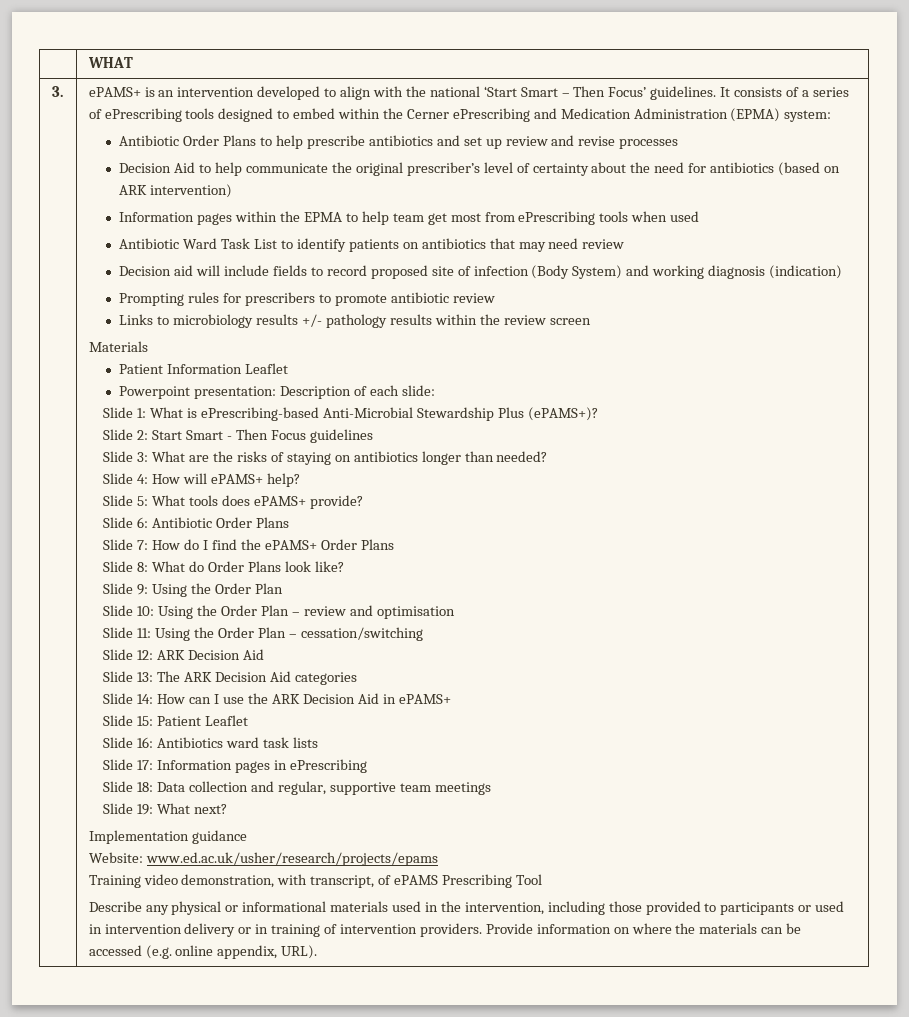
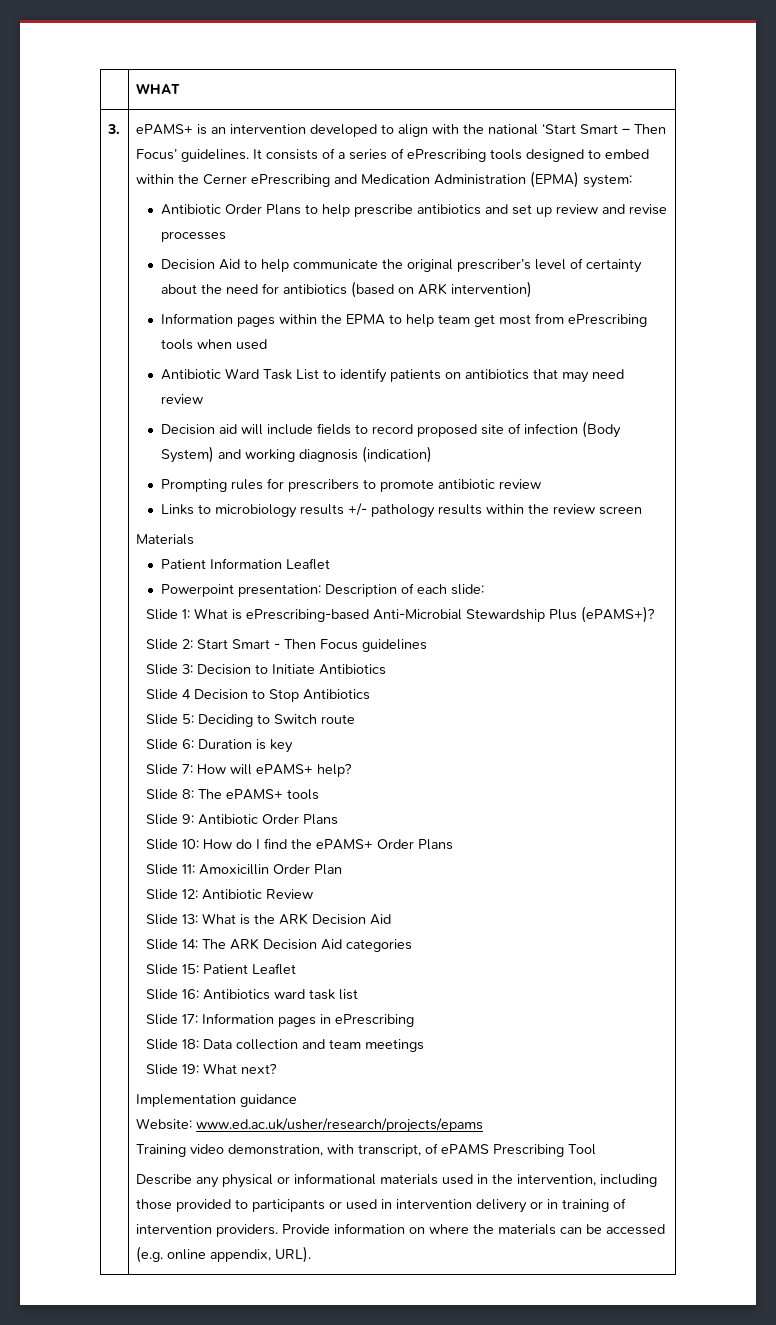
- Slide 3: What are the risks of staying on antibiotics longer than needed?
- Slide 4: How will ePAMS+ help?
+ Slide 3: Decision to Initiate Antibiotics
+ Slide 4 Decision to Stop Antibiotics
+ Slide 5: Deciding to Switch route
+ Slide 6: Duration is key
+ Slide 7: How will ePAMS+ help?
- Slide 5: What tools does ePAMS+ provide?
- Slide 6: Antibiotic Order Plans
+ Slide 8: The ePAMS+ tools
+ Slide 9: Antibiotic Order Plans
- Slide 7: How do I find the ePAMS+ Order Plans
+ Slide 10: How do I find the ePAMS+ Order Plans
- Slide 8: What do Order Plans look like?
- Slide 9: Using the Order Plan
- Slide 10: Using the Order Plan – review and optimisation
- Slide 11: Using the Order Plan – cessation/switching
- Slide 12: ARK Decision Aid
+ Slide 11: Amoxicillin Order Plan
+ Slide 12: Antibiotic Review
+ Slide 13: What is the ARK Decision Aid
- Slide 13: The ARK Decision Aid categories
+ Slide 14: The ARK Decision Aid categories
- Slide 14: How can I use the ARK Decision Aid in ePAMS+
- Slide 16: Antibiotics ward task lists
+ Slide 16: Antibiotics ward task list
- Slide 18: Data collection and regular, supportive team meetings
+ Slide 18: Data collection and team meetings

